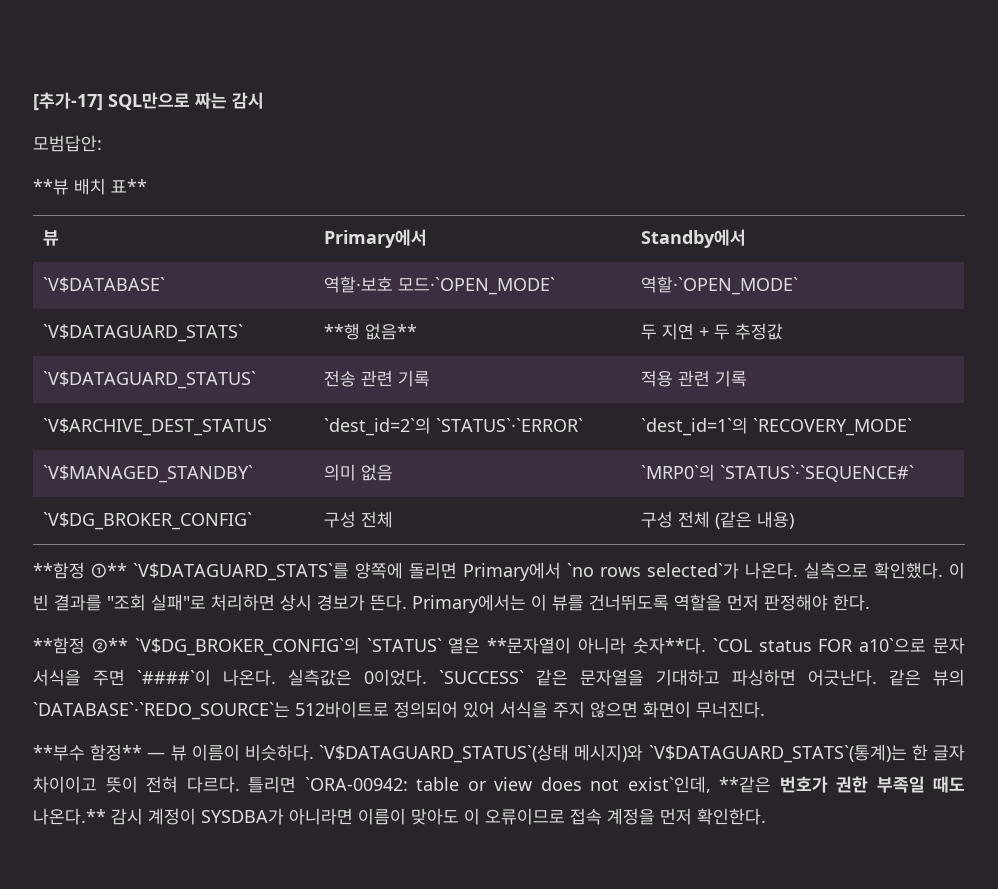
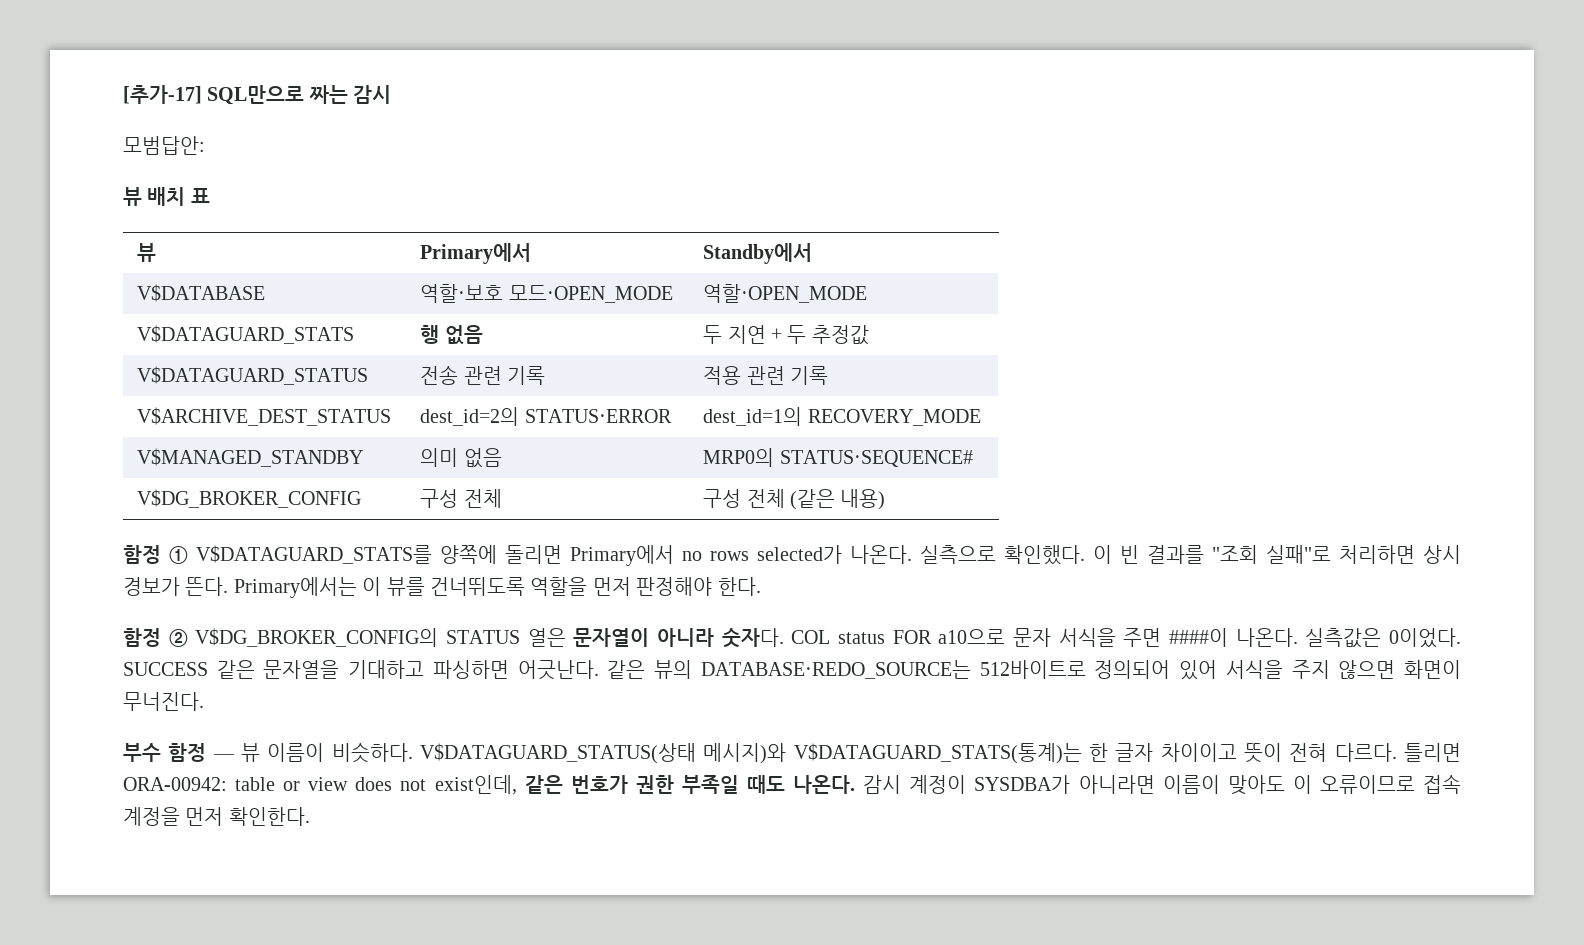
- **뷰 배치 표**
+ 뷰 배치 표
- `V$DATABASE` | 역할·보호 모드·`OPEN_MODE` | 역할·`OPEN_MODE`
- `V$DATAGUARD_STATS` | **행 없음** | 두 지연 + 두 추정값
+ V$DATABASE | 역할·보호 모드·OPEN_MODE | 역할·OPEN_MODE
+ V$DATAGUARD_STATS | 행 없음 | 두 지연 + 두 추정값
- `V$DATAGUARD_STATUS` | 전송 관련 기록 | 적용 관련 기록
+ V$DATAGUARD_STATUS | 전송 관련 기록 | 적용 관련 기록
- `V$ARCHIVE_DEST_STATUS` | `dest_id=2`의 `STATUS`·`ERROR` | `dest_id=1`의 `RECOVERY_MODE`
- `V$MANAGED_STANDBY` | 의미 없음 | `MRP0`의 `STATUS`·`SEQUENCE#`
- `V$DG_BROKER_CONFIG` | 구성 전체 | 구성 전체 (같은 내용)
+ V$ARCHIVE_DEST_STATUS | dest_id=2의 STATUS·ERROR | dest_id=1의 RECOVERY_MODE
+ V$MANAGED_STANDBY | 의미 없음 | MRP0의 STATUS·SEQUENCE#
+ V$DG_BROKER_CONFIG | 구성 전체 | 구성 전체 (같은 내용)
- **함정 ①** `V$DATAGUARD_STATS`를 양쪽에 돌리면 Primary에서 `no rows selected`가 나온다.
+ 함정 ① V$DATAGUARD_STATS를 양쪽에 돌리면 Primary에서 no rows selected가 나온다.
- **함정 ②** `V$DG_BROKER_CONFIG`의 `STATUS` 열은 **문자열이 아니라 숫자**다. `COL status FOR a10`으로 문자 서식을 주면 `####`이 나온다.
+ 함정 ② V$DG_BROKER_CONFIG의 STATUS 열은 문자열이 아니라 숫자다. COL status FOR a10으로 문자 서식을 주면 ####이 나온다.
- `SUCCESS` 같은 문자열을 기대하고 파싱하면 어긋난다.
+ SUCCESS 같은 문자열을 기대하고 파싱하면 어긋난다.
- 같은 뷰의 `DATABASE`·`REDO_SOURCE`는 512바이트로 정의되어 있어 서식을 주지 않으면 화면이 무너진다.
+ 같은 뷰의 DATABASE·REDO_SOURCE는 512바이트로 정의되어 있어 서식을 주지 않으면 화면이 무너진다.
- **부수 함정** — 뷰 이름이 비슷하다.
+ 부수 함정 — 뷰 이름이 비슷하다.
- `V$DATAGUARD_STATUS`(상태 메시지)와 `V$DATAGUARD_STATS`(통계)는 한 글자 차이이고 뜻이 전혀 다르다.
+ V$DATAGUARD_STATUS(상태 메시지)와 V$DATAGUARD_STATS(통계)는 한 글자 차이이고 뜻이 전혀 다르다.
- 틀리면 `ORA-00942: table or view does not exist`인데, **같은 번호가 권한 부족일 때도 나온다.** 감시 계정이 SYSDBA가 아니라면 이름이 맞아도 이 오류이므로 접속 계정을 먼저 확인한다.
+ 틀리면 ORA-00942: table or view does not exist인데, 같은 번호가 권한 부족일 때도 나온다. 감시 계정이 SYSDBA가 아니라면 이름이 맞아도 이 오류이므로 접속 계정을 먼저 확인한다.

